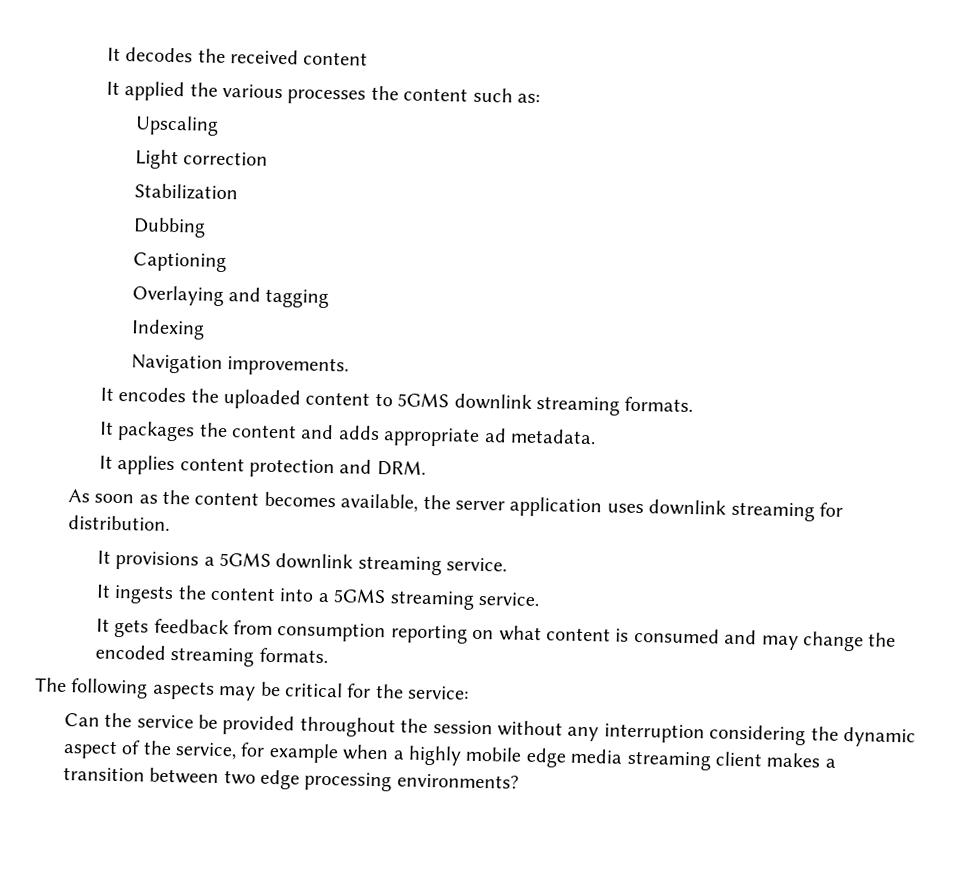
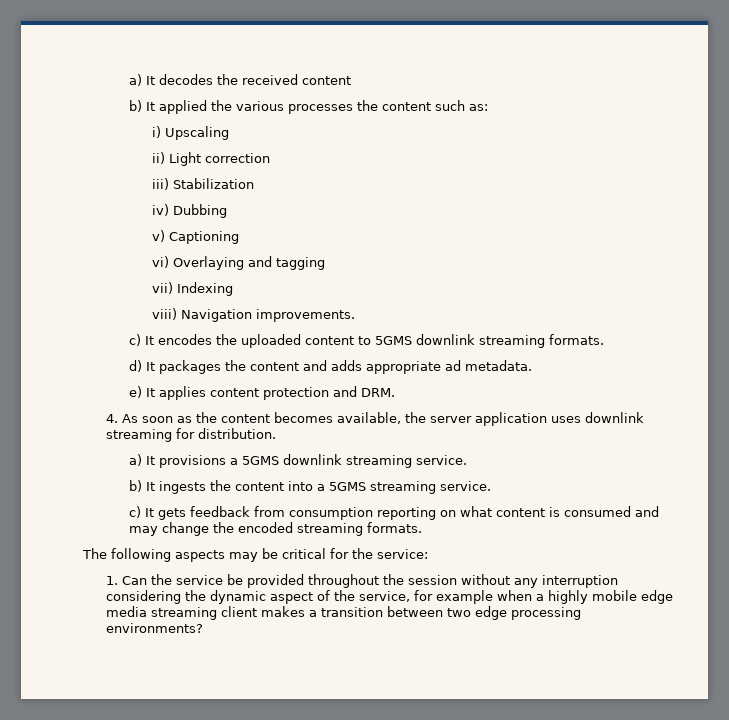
- It decodes the received content
+ a) It decodes the received content
- It applied the various processes the content such as:
+ b) It applied the various processes the content such as:
- Upscaling
+ i) Upscaling
- Light correction
+ ii) Light correction
- Stabilization
+ iii) Stabilization
- Dubbing
+ iv) Dubbing
- Captioning
+ v) Captioning
- Overlaying and tagging
+ vi) Overlaying and tagging
- Indexing
+ vii) Indexing
- Navigation improvements.
+ viii) Navigation improvements.
- It encodes the uploaded content to 5GMS downlink streaming formats.
+ c) It encodes the uploaded content to 5GMS downlink streaming formats.
- It packages the content and adds appropriate ad metadata.
+ d) It packages the content and adds appropriate ad metadata.
- It applies content protection and DRM.
+ e) It applies content protection and DRM.
- As soon as the content becomes available, the server application uses downlink streaming for distribution.
+ 4. As soon as the content becomes available, the server application uses downlink streaming for distribution.
- It provisions a 5GMS downlink streaming service.
+ a) It provisions a 5GMS downlink streaming service.
- It ingests the content into a 5GMS streaming service.
+ b) It ingests the content into a 5GMS streaming service.
- It gets feedback from consumption reporting on what content is consumed and may change the encoded streaming formats.
+ c) It gets feedback from consumption reporting on what content is consumed and may change the encoded streaming formats.
- Can the service be provided throughout the session without any interruption considering the dynamic aspect of the service, for example when a highly mobile edge media streaming client makes a transition between two edge processing environments?
+ 1. Can the service be provided throughout the session without any interruption considering the dynamic aspect of the service, for example when a highly mobile edge media streaming client makes a transition between two edge processing environments?

